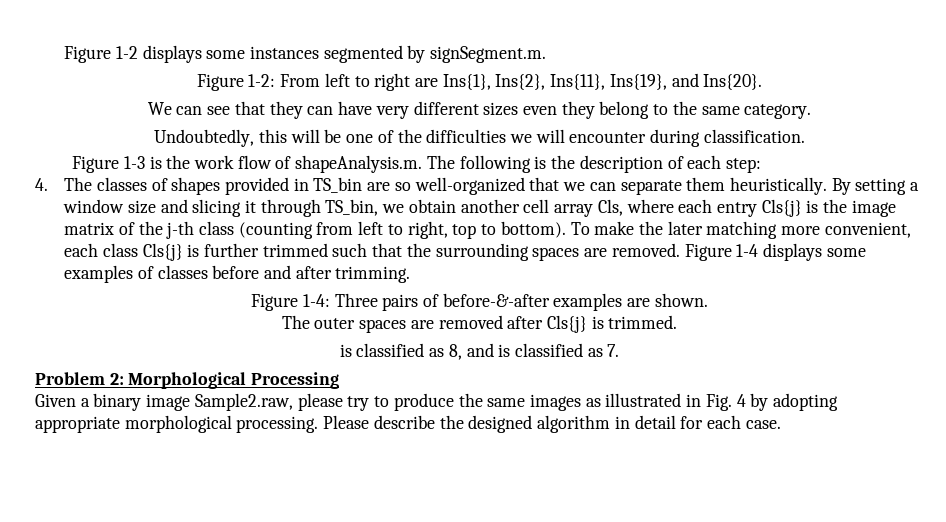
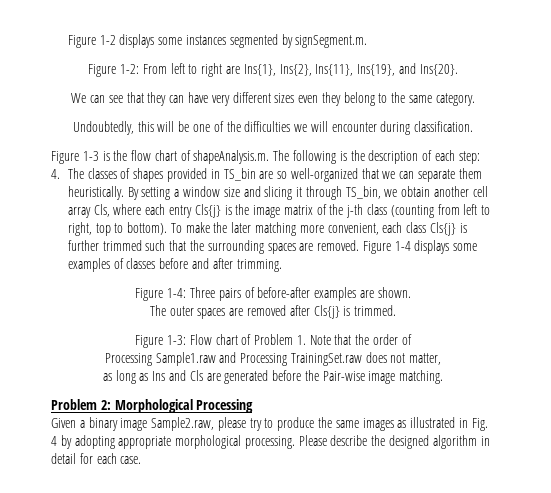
- Figure 1-3 is the work flow of shapeAnalysis.m. The following is the description of each step:
+ Figure 1-3 is the flow chart of shapeAnalysis.m. The following is the description of each step:
- Figure 1-4: Three pairs of before-&-after examples are shown.
+ Figure 1-4: Three pairs of before-after examples are shown.
- is classified as 8, and is classified as 7.
+ Figure 1-3: Flow chart of Problem 1. Note that the order of
+ Processing Sample1.raw and Processing TrainingSet.raw does not matter,
+ as long as Ins and Cls are generated before the Pair-wise image matching.

